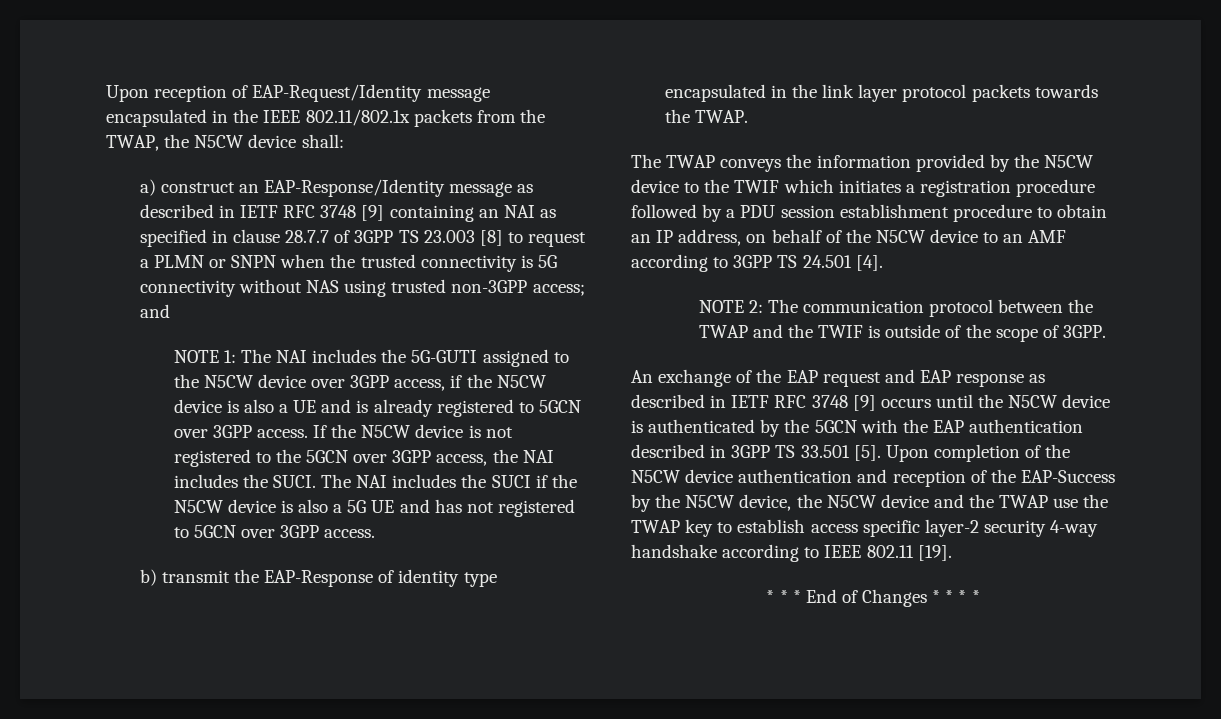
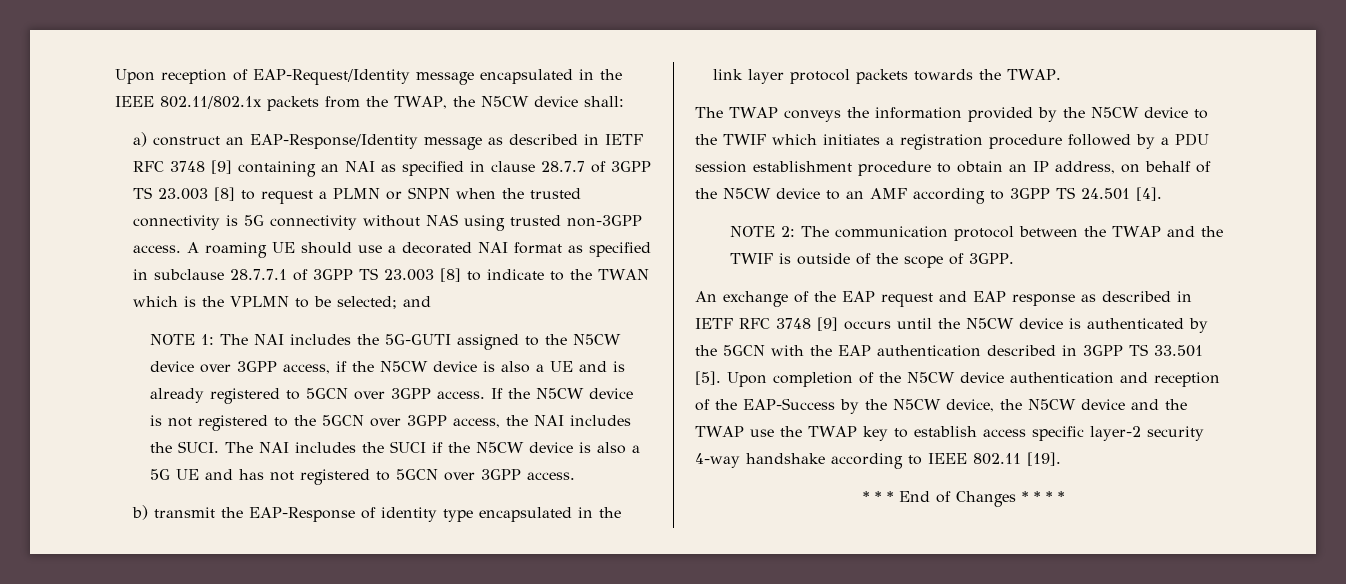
- a) construct an EAP-Response/Identity message as described in IETF RFC 3748 [9] containing an NAI as specified in clause 28.7.7 of 3GPP TS 23.003 [8] to request a PLMN or SNPN when the trusted connectivity is 5G connectivity without NAS using trusted non-3GPP access; and
+ a) construct an EAP-Response/Identity message as described in IETF RFC 3748 [9] containing an NAI as specified in clause 28.7.7 of 3GPP TS 23.003 [8] to request a PLMN or SNPN when the trusted connectivity is 5G connectivity without NAS using trusted non-3GPP access. A roaming UE should use a decorated NAI format as specified in subclause 28.7.7.1 of 3GPP TS 23.003 [8] to indicate to the TWAN which is the VPLMN to be selected; and

